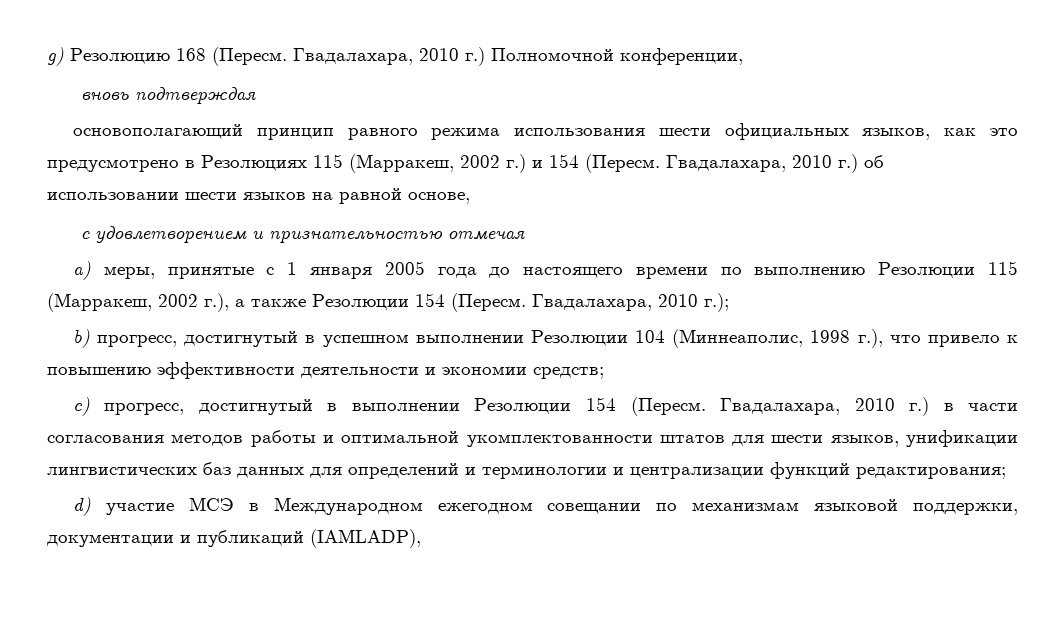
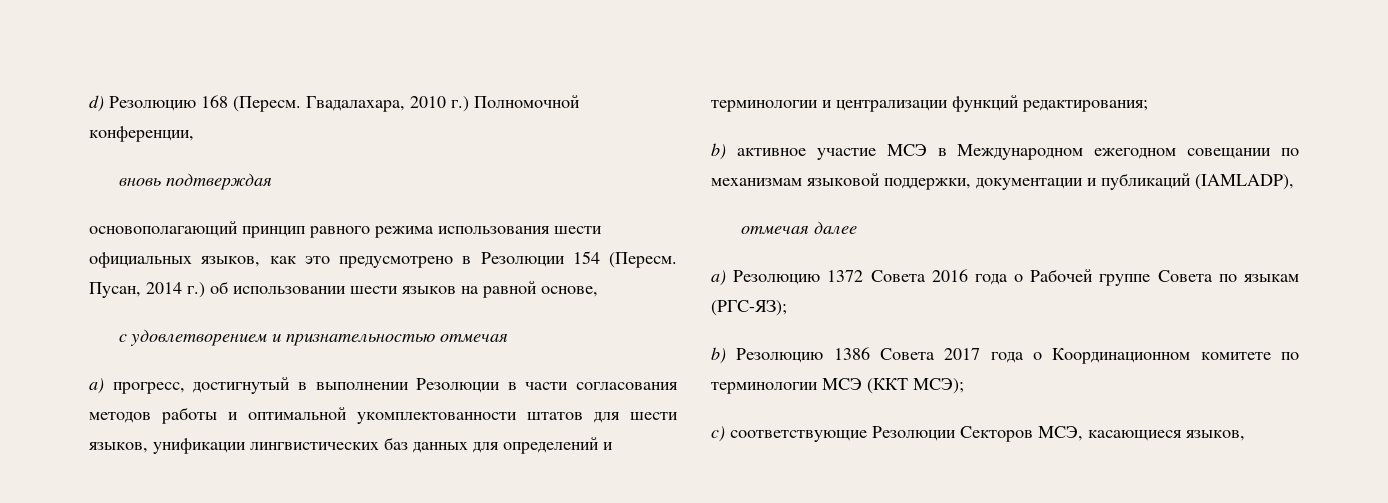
- g) Резолюцию 168 (Пересм.
+ d) Резолюцию 168 (Пересм.
- основополагающий принцип равного режима использования шести официальных языков, как это предусмотрено в Резолюциях 115 (Maрракеш, 2002 г.) и 154 (Пересм. Гвадалахара, 2010 г.) об использовании шести языков на равной основе,
+ основополагающий принцип равного режима использования шести официальных языков, как это предусмотрено в Резолюции 154 (Пересм. Пусан, 2014 г.) об использовании шести языков на равной основе,
- a) меры, принятые с 1 января 2005 года до настоящего времени по выполнению Резолюции 115 (Maрракеш, 2002 г.), а также Резолюции 154 (Пересм. Гвадалахара, 2010 г.);
- b) прогресс, достигнутый в успешном выполнении Резолюции 104 (Mиннеаполис, 1998 г.), что привело к повышению эффективности деятельности и экономии средств;
- c) прогресс, достигнутый в выполнении Резолюции 154 (Пересм. Гвадалахара, 2010 г.) в части согласования методов работы и оптимальной укомплектованности штатов для шести языков, унификации лингвистических баз данных для определений и терминологии и централизации функций редактирования;
+ a) прогресс, достигнутый в выполнении Резолюции в части согласования методов работы и оптимальной укомплектованности штатов для шести языков, унификации лингвистических баз данных для определений и терминологии и централизации функций редактирования;
- d) участие МСЭ в Международном ежегодном совещании по механизмам языковой поддержки, документации и публикаций (IAMLADP),
+ b) активное участие МСЭ в Международном ежегодном совещании по механизмам языковой поддержки, документации и публикаций (IAMLADP),
+ отмечая далее
+ a) Резолюцию 1372 Совета 2016 года о Рабочей группе Совета по языкам (РГС-ЯЗ);
+ b) Резолюцию 1386 Совета 2017 года о Координационном комитете по терминологии МСЭ (ККТ МСЭ);
+ c) соответствующие Резолюции Секторов МСЭ, касающиеся языков,

